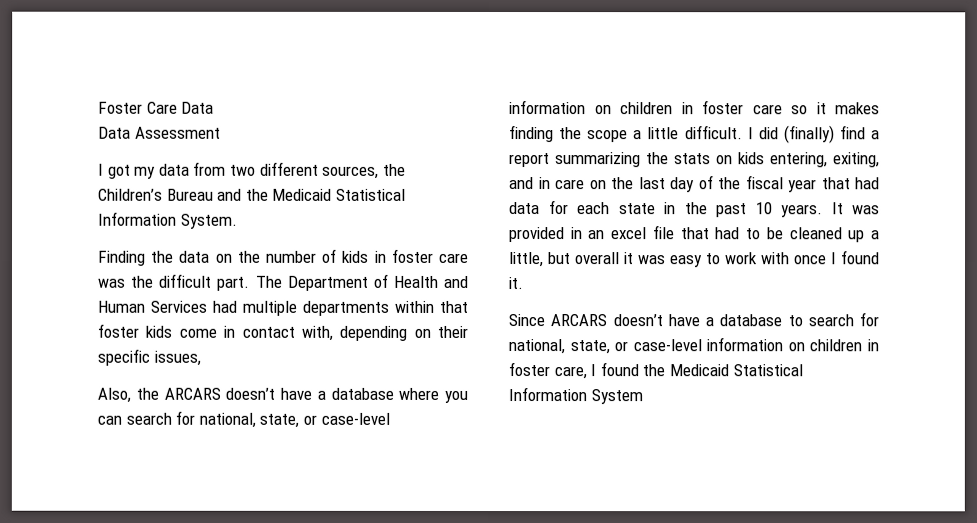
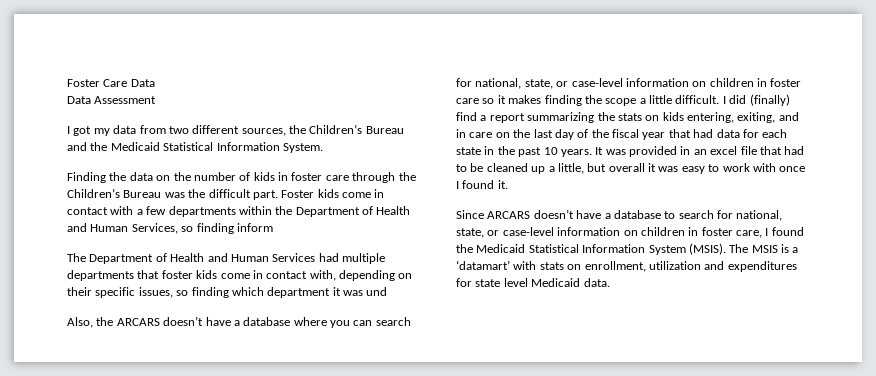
- Finding the data on the number of kids in foster care was the difficult part. The Department of Health and Human Services had multiple departments within that foster kids come in contact with, depending on their specific issues,
+ Finding the data on the number of kids in foster care through the Children’s Bureau was the difficult part. Foster kids come in contact with a few departments within the Department of Health and Human Services, so finding inform
+ The Department of Health and Human Services had multiple departments that foster kids come in contact with, depending on their specific issues, so finding which department it was und
- Since ARCARS doesn’t have a database to search for national, state, or case-level information on children in foster care, I found the Medicaid Statistical Information System
+ Since ARCARS doesn’t have a database to search for national, state, or case-level information on children in foster care, I found the Medicaid Statistical Information System (MSIS). The MSIS is a ‘datamart’ with stats on enrollment, utilization and expenditures for state level Medicaid data.

